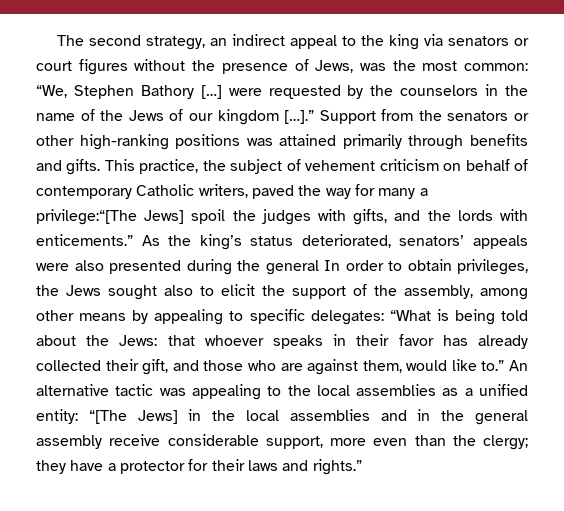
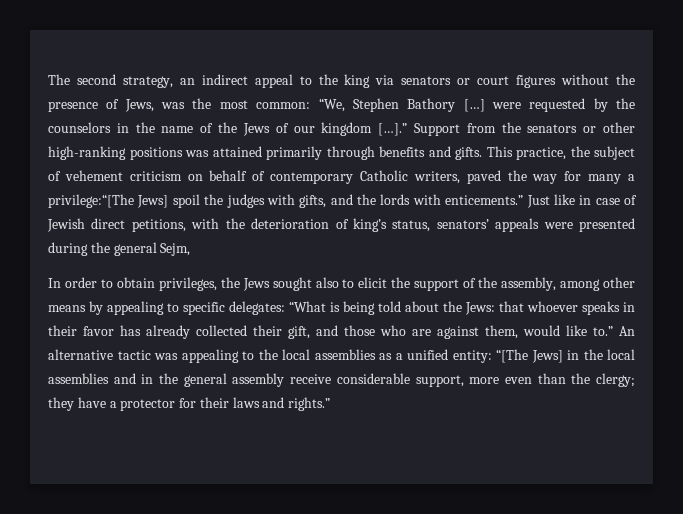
- As the king’s status deteriorated, senators’ appeals were also presented during the general In order to obtain privileges, the Jews sought also to elicit the support of the assembly, among other means by appealing to specific delegates: “What is being told about the Jews: that whoever speaks in their favor has already collected their gift, and those who are against them, would like to.”
+ Just like in case of Jewish direct petitions, with the deterioration of king’s status, senators’ appeals were presented during the general Sejm,
+ In order to obtain privileges, the Jews sought also to elicit the support of the assembly, among other means by appealing to specific delegates: “What is being told about the Jews: that whoever speaks in their favor has already collected their gift, and those who are against them, would like to.”

